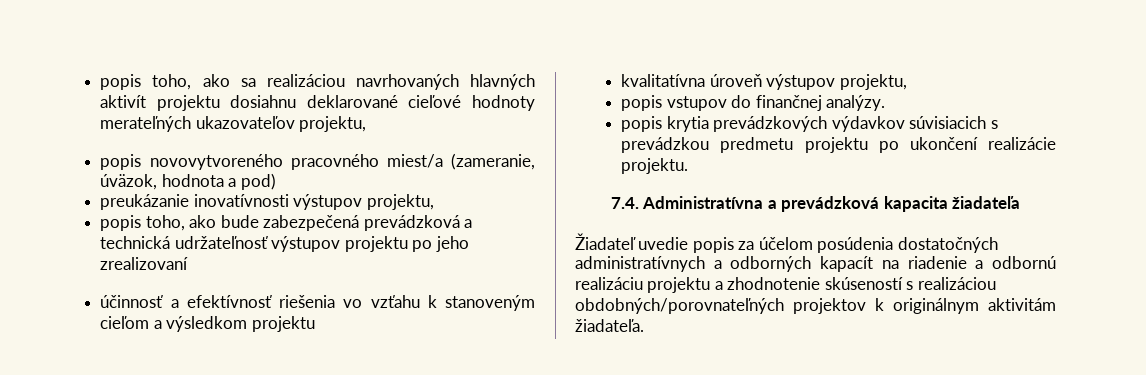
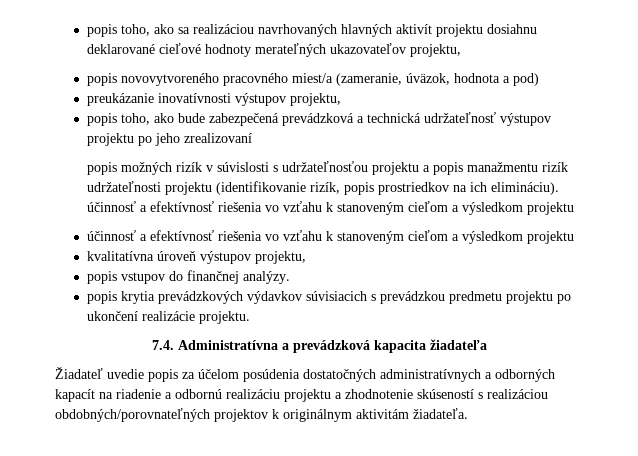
+ popis možných rizík v súvislosti s udržateľnosťou projektu a popis manažmentu rizík udržateľnosti projektu (identifikovanie rizík, popis prostriedkov na ich elimináciu). účinnosť a efektívnosť riešenia vo vzťahu k stanoveným cieľom a výsledkom projektu

